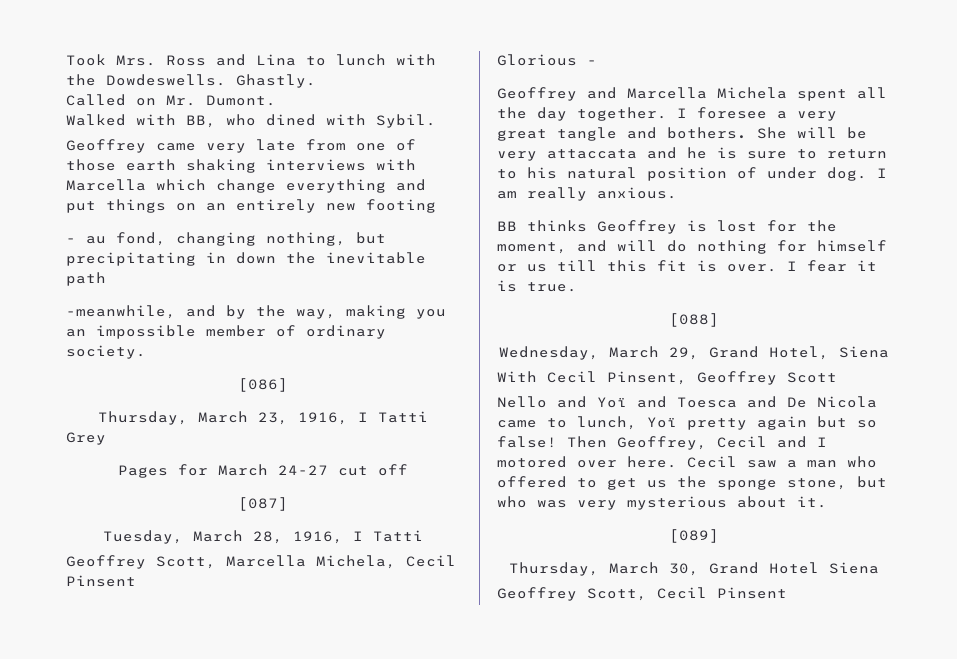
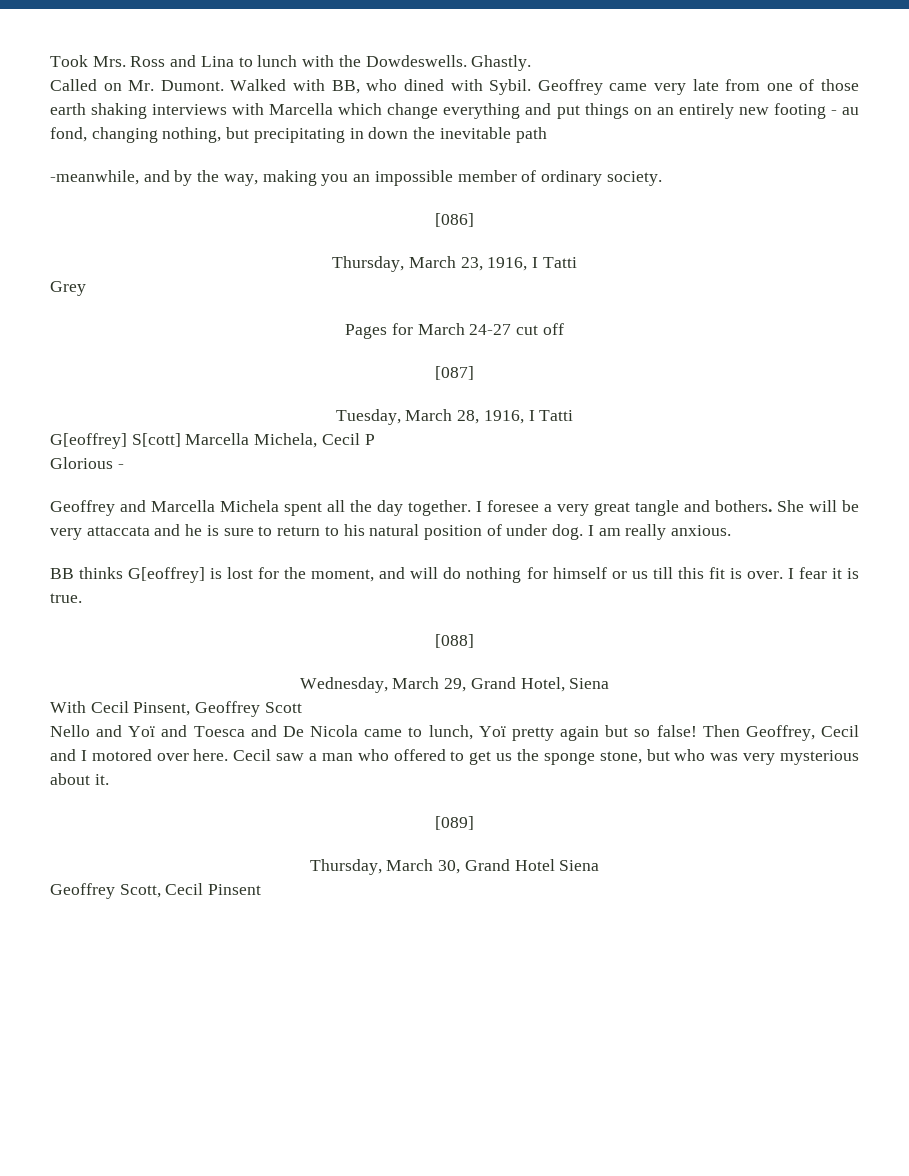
- Called on Mr. Dumont.
- Walked with BB, who dined with Sybil.
- Geoffrey came very late from one of those earth shaking interviews with Marcella which change everything and put things on an entirely new footing
- - au fond, changing nothing, but precipitating in down the inevitable path
+ Called on Mr. Dumont. Walked with BB, who dined with Sybil. Geoffrey came very late from one of those earth shaking interviews with Marcella which change everything and put things on an entirely new footing - au fond, changing nothing, but precipitating in down the inevitable path
- Geoffrey Scott, Marcella Michela, Cecil Pinsent
+ G[eoffrey] S[cott] Marcella Michela, Cecil P
- BB thinks Geoffrey is lost for the moment, and will do nothing for himself or us till this fit is over.
+ BB thinks G[eoffrey] is lost for the moment, and will do nothing for himself or us till this fit is over.

